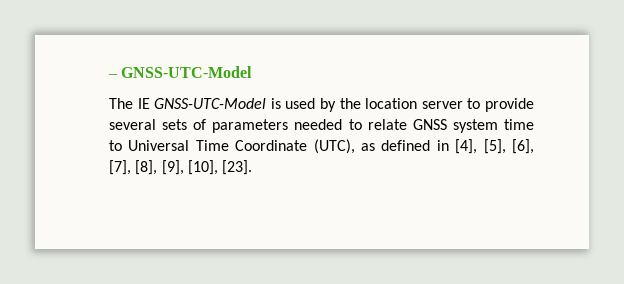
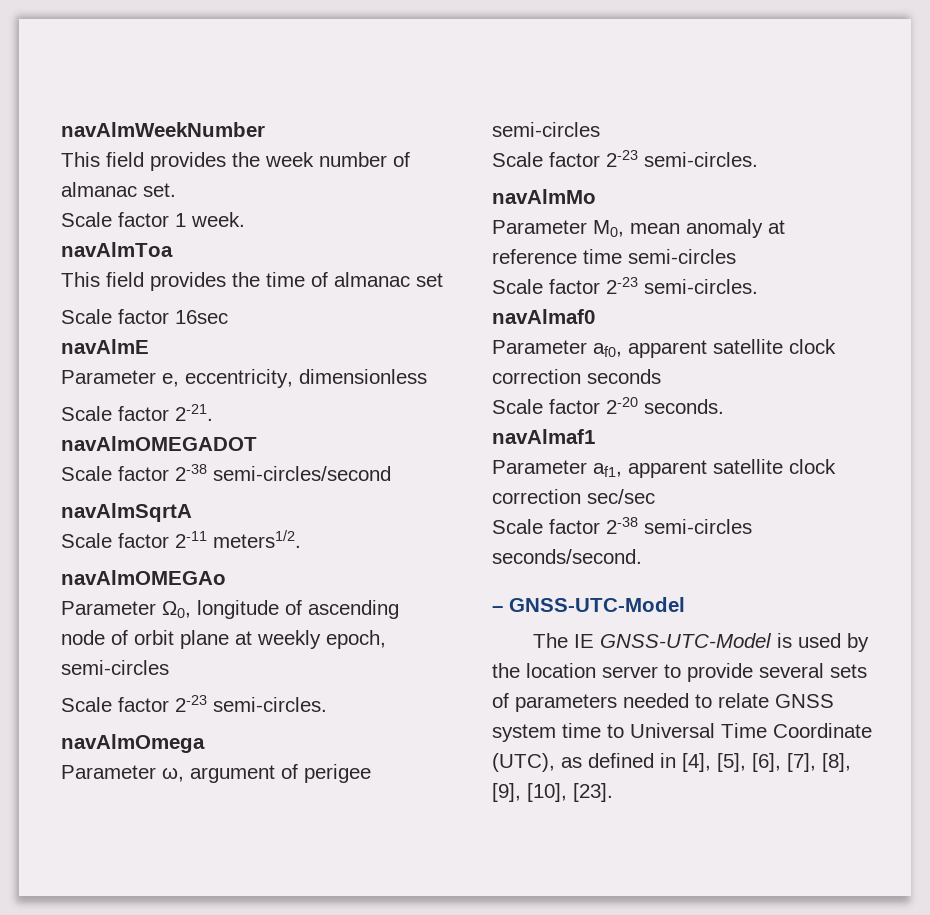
+ navAlmWeekNumber
+ This field provides the week number of almanac set.
+ Scale factor 1 week.
+ navAlmToa
+ This field provides the time of almanac set
+ Scale factor 16sec
+ navAlmE
+ Parameter e, eccentricity, dimensionless
+ Scale factor 2-21.
+ navAlmOMEGADOT
+ Scale factor 2-38 semi-circles/second
+ navAlmSqrtA
+ Scale factor 2-11 meters1/2.
+ navAlmOMEGAo
+ Parameter Ω0, longitude of ascending node of orbit plane at weekly epoch, semi-circles
+ Scale factor 2-23 semi-circles.
+ navAlmOmega
+ Parameter ω, argument of perigee semi-circles
+ Scale factor 2-23 semi-circles.
+ navAlmMo
+ Parameter M0, mean anomaly at reference time semi-circles
+ Scale factor 2-23 semi-circles.
+ navAlmaf0
+ Parameter af0, apparent satellite clock correction seconds
+ Scale factor 2-20 seconds.
+ navAlmaf1
+ Parameter af1, apparent satellite clock correction sec/sec
+ Scale factor 2-38 semi-circles seconds/second.

